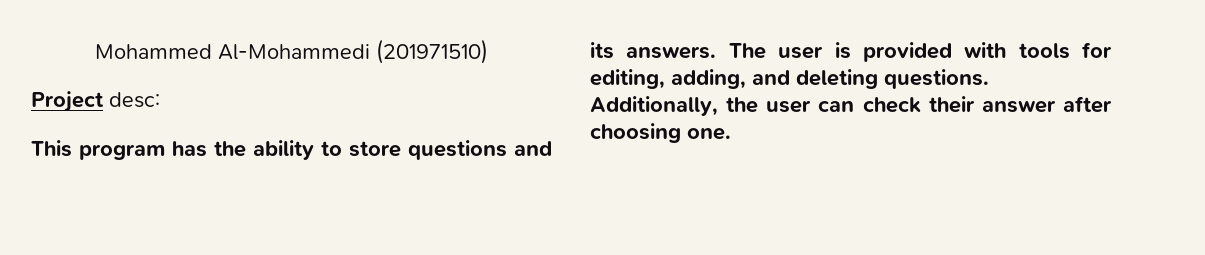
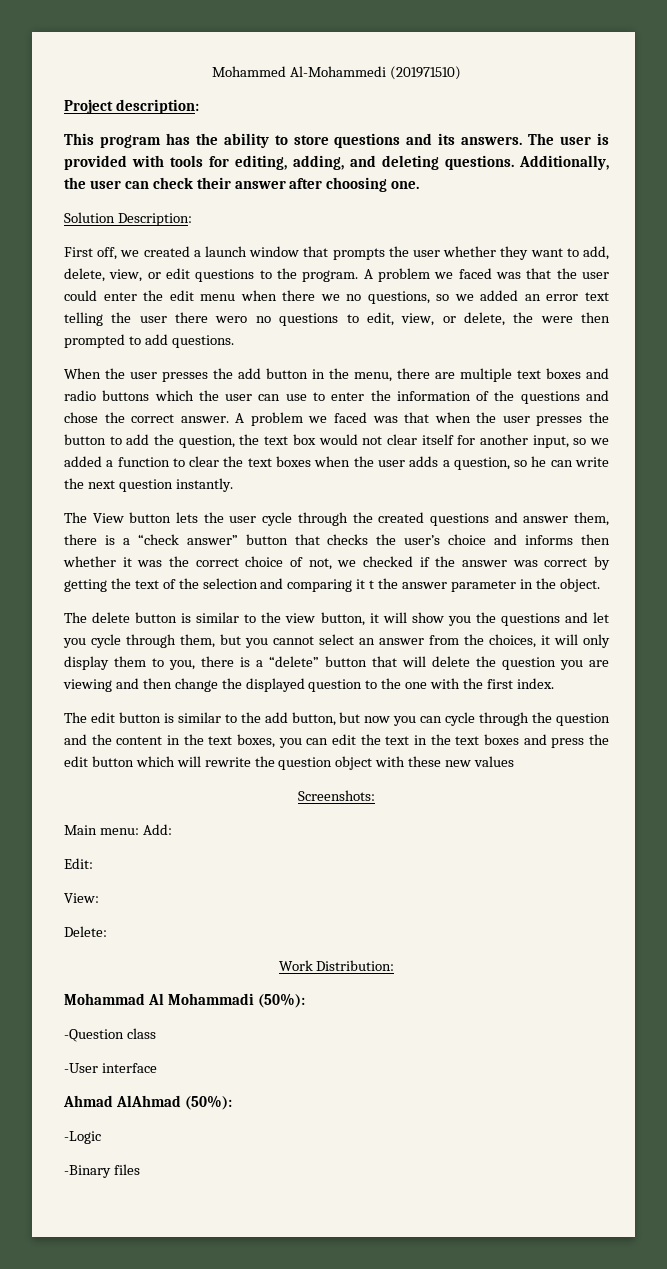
- Project desc:
+ Project description:
+ Solution Description:
+ First off, we created a launch window that prompts the user whether they want to add, delete, view, or edit questions to the program. A problem we faced was that the user could enter the edit menu when there we no questions, so we added an error text telling the user there wero no questions to edit, view, or delete, the were then prompted to add questions.
+ When the user presses the add button in the menu, there are multiple text boxes and radio buttons which the user can use to enter the information of the questions and chose the correct answer. A problem we faced was that when the user presses the button to add the question, the text box would not clear itself for another input, so we added a function to clear the text boxes when the user adds a question, so he can write the next question instantly.
+ The View button lets the user cycle through the created questions and answer them, there is a “check answer” button that checks the user’s choice and informs then whether it was the correct choice of not, we checked if the answer was correct by getting the text of the selection and comparing it t the answer parameter in the object.
+ The delete button is similar to the view button, it will show you the questions and let you cycle through them, but you cannot select an answer from the choices, it will only display them to you, there is a “delete” button that will delete the question you are viewing and then change the displayed question to the one with the first index.
+ The edit button is similar to the add button, but now you can cycle through the question and the content in the text boxes, you can edit the text in the text boxes and press the edit button which will rewrite the question object with these new values
+ Screenshots:
+ Main menu: Add:
+ Edit:
+ View:
+ Delete:
+ Work Distribution:
+ Mohammad Al Mohammadi (50%):
+ -Question class
+ -User interface
+ Ahmad AlAhmad (50%):
+ -Logic
+ -Binary files

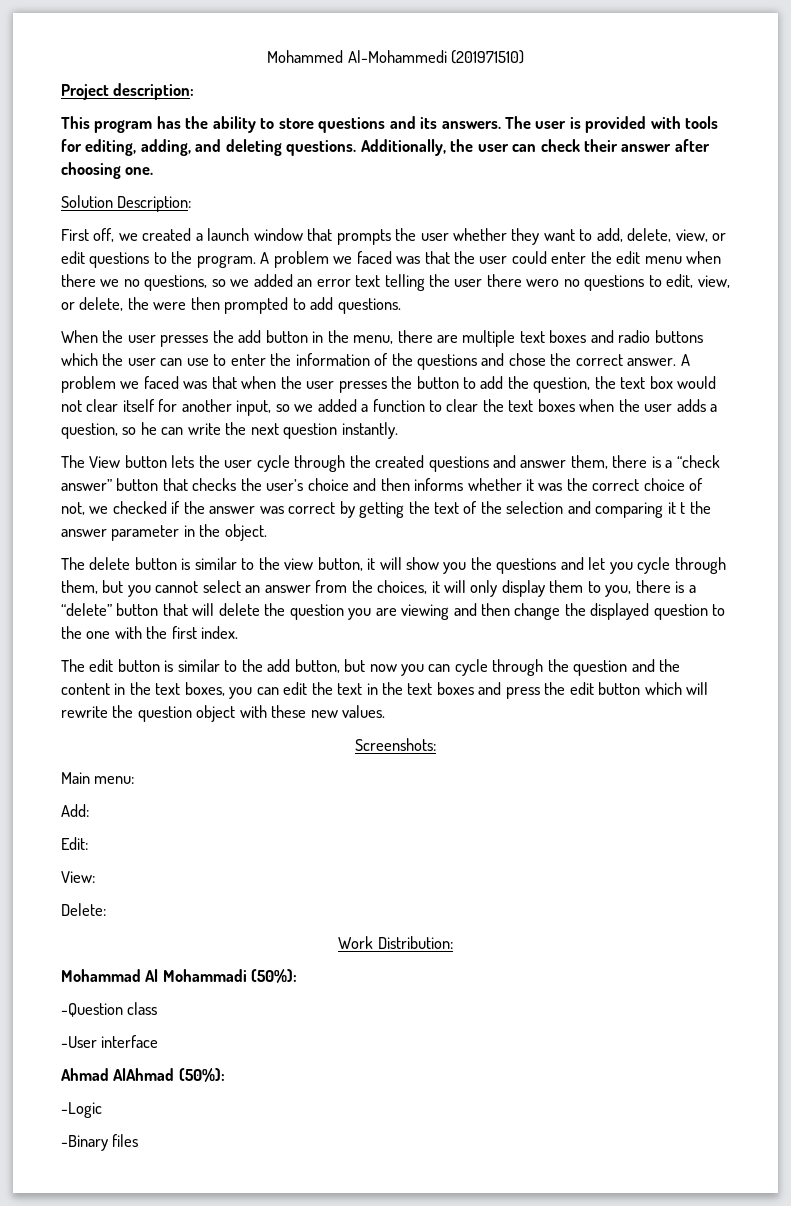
- The View button lets the user cycle through the created questions and answer them, there is a “check answer” button that checks the user’s choice and informs then whether it was the correct choice of not, we checked if the answer was correct by getting the text of the selection and comparing it t the answer parameter in the object.
+ The View button lets the user cycle through the created questions and answer them, there is a “check answer” button that checks the user’s choice and then informs whether it was the correct choice of not, we checked if the answer was correct by getting the text of the selection and comparing it t the answer parameter in the object.
- The edit button is similar to the add button, but now you can cycle through the question and the content in the text boxes, you can edit the text in the text boxes and press the edit button which will rewrite the question object with these new values
+ The edit button is similar to the add button, but now you can cycle through the question and the content in the text boxes, you can edit the text in the text boxes and press the edit button which will rewrite the question object with these new values.
- Main menu: Add:
+ Main menu:
+ Add:

